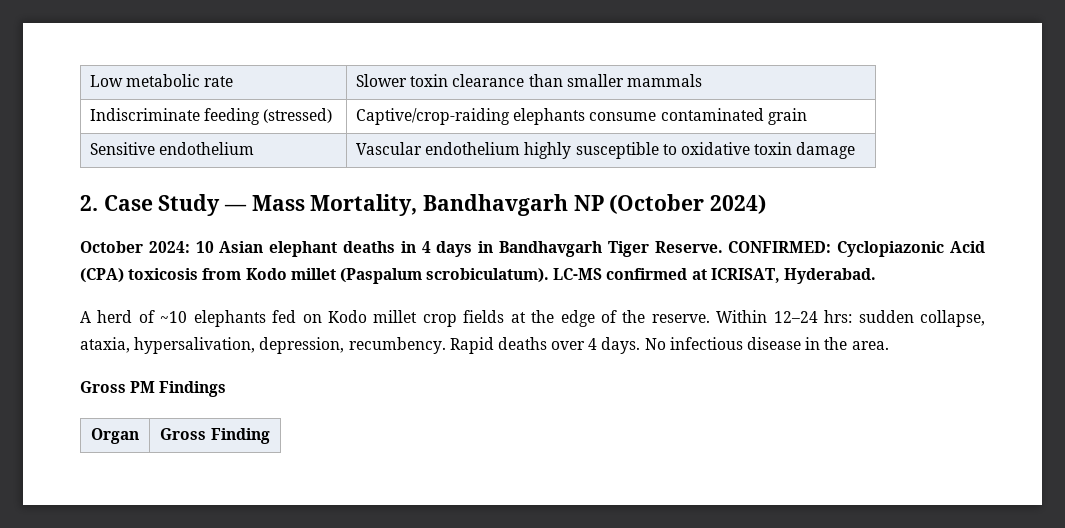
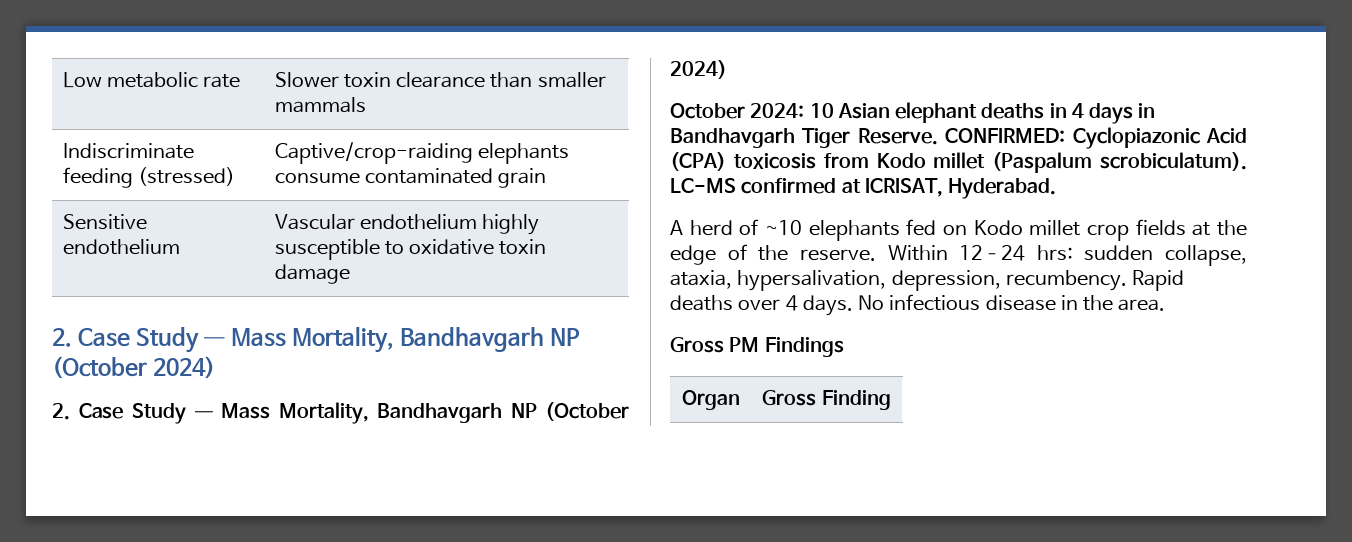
  Sensitive endothelium | Vascular endothelium highly susceptible to oxidative toxin damage
+ 2. Case Study — Mass Mortality, Bandhavgarh NP (October 2024)

